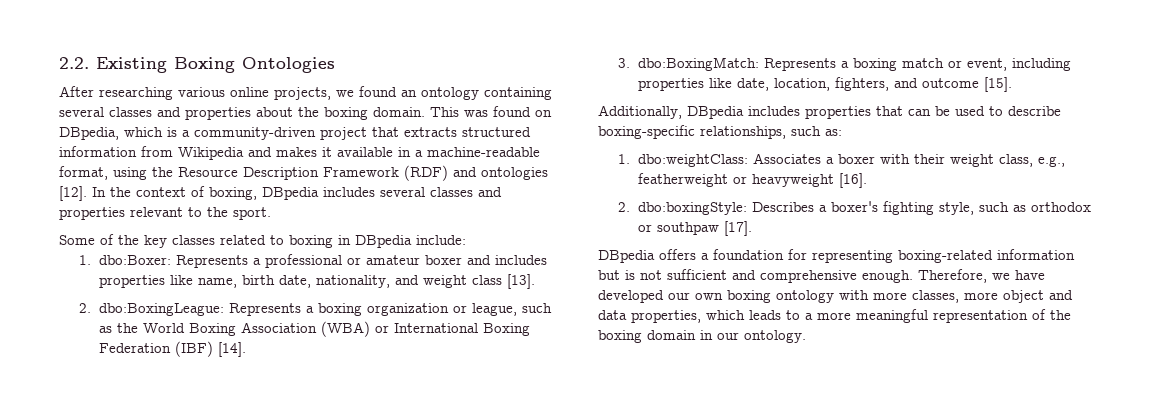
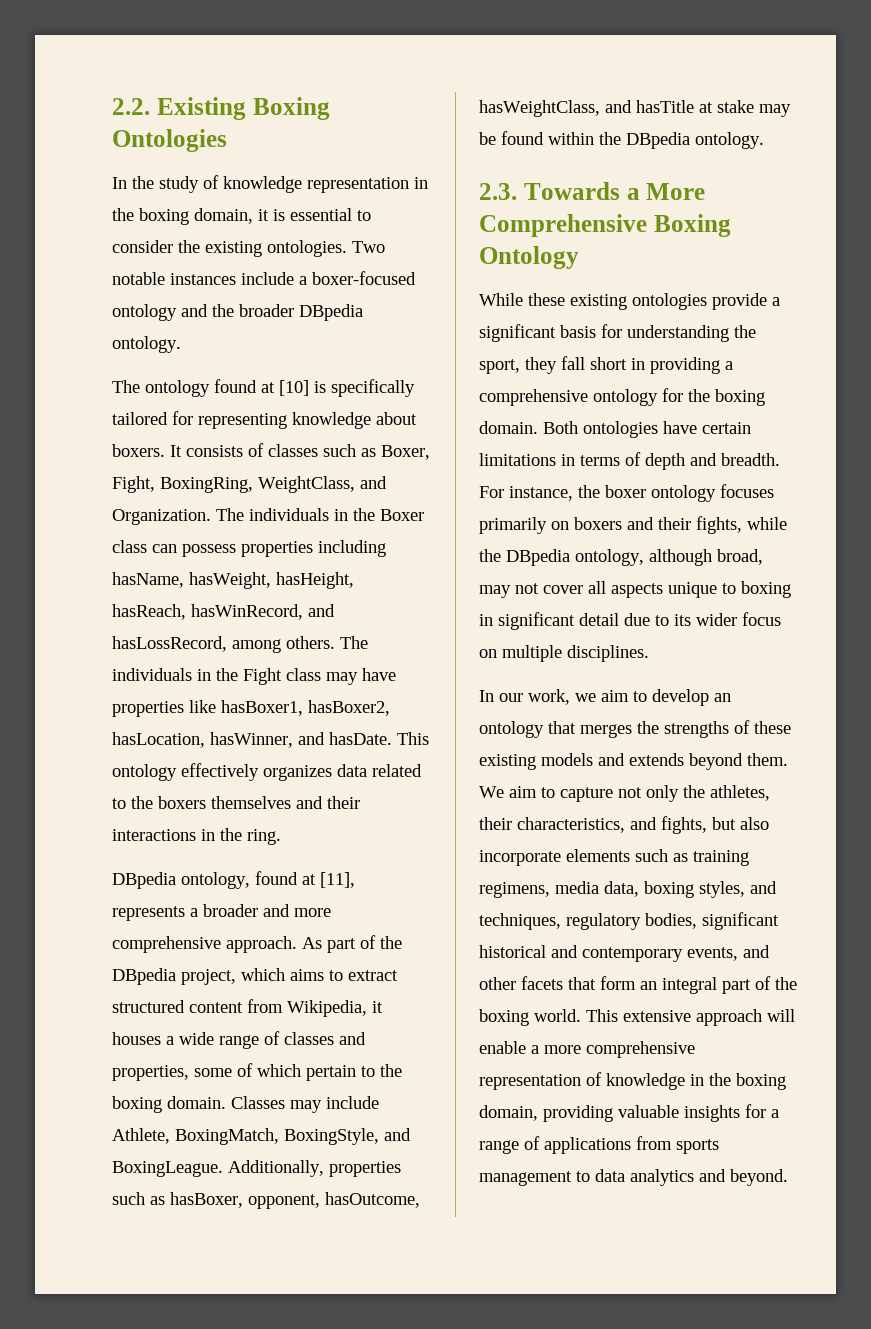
- After researching various online projects, we found an ontology containing several classes and properties about the boxing domain. This was found on DBpedia, which is a community-driven project that extracts structured information from Wikipedia and makes it available in a machine-readable format, using the Resource Description Framework (RDF) and ontologies [12]. In the context of boxing, DBpedia includes several classes and properties relevant to the sport.
- Some of the key classes related to boxing in DBpedia include:
- 1. dbo:Boxer: Represents a professional or amateur boxer and includes properties like name, birth date, nationality, and weight class [13].
- 2. dbo:BoxingLeague: Represents a boxing organization or league, such as the World Boxing Association (WBA) or International Boxing Federation (IBF) [14].
- 3. dbo:BoxingMatch: Represents a boxing match or event, including properties like date, location, fighters, and outcome [15].
- Additionally, DBpedia includes properties that can be used to describe boxing-specific relationships, such as:
- 1. dbo:weightClass: Associates a boxer with their weight class, e.g., featherweight or heavyweight [16].
- 2. dbo:boxingStyle: Describes a boxer's fighting style, such as orthodox or southpaw [17].
- DBpedia offers a foundation for representing boxing-related information but is not sufficient and comprehensive enough. Therefore, we have developed our own boxing ontology with more classes, more object and data properties, which leads to a more meaningful representation of the boxing domain in our ontology.
+ In the study of knowledge representation in the boxing domain, it is essential to consider the existing ontologies. Two notable instances include a boxer-focused ontology and the broader DBpedia ontology.
+ The ontology found at [10] is specifically tailored for representing knowledge about boxers. It consists of classes such as Boxer, Fight, BoxingRing, WeightClass, and Organization. The individuals in the Boxer class can possess properties including hasName, hasWeight, hasHeight, hasReach, hasWinRecord, and hasLossRecord, among others. The individuals in the Fight class may have properties like hasBoxer1, hasBoxer2, hasLocation, hasWinner, and hasDate. This ontology effectively organizes data related to the boxers themselves and their interactions in the ring.
+ DBpedia ontology, found at [11], represents a broader and more comprehensive approach. As part of the DBpedia project, which aims to extract structured content from Wikipedia, it houses a wide range of classes and properties, some of which pertain to the boxing domain. Classes may include Athlete, BoxingMatch, BoxingStyle, and BoxingLeague. Additionally, properties such as hasBoxer, opponent, hasOutcome, hasWeightClass, and hasTitle at stake may be found within the DBpedia ontology.
+ 2.3. Towards a More Comprehensive Boxing Ontology
+ While these existing ontologies provide a significant basis for understanding the sport, they fall short in providing a comprehensive ontology for the boxing domain. Both ontologies have certain limitations in terms of depth and breadth. For instance, the boxer ontology focuses primarily on boxers and their fights, while the DBpedia ontology, although broad, may not cover all aspects unique to boxing in significant detail due to its wider focus on multiple disciplines.
+ In our work, we aim to develop an ontology that merges the strengths of these existing models and extends beyond them. We aim to capture not only the athletes, their characteristics, and fights, but also incorporate elements such as training regimens, media data, boxing styles, and techniques, regulatory bodies, significant historical and contemporary events, and other facets that form an integral part of the boxing world. This extensive approach will enable a more comprehensive representation of knowledge in the boxing domain, providing valuable insights for a range of applications from sports management to data analytics and beyond.

